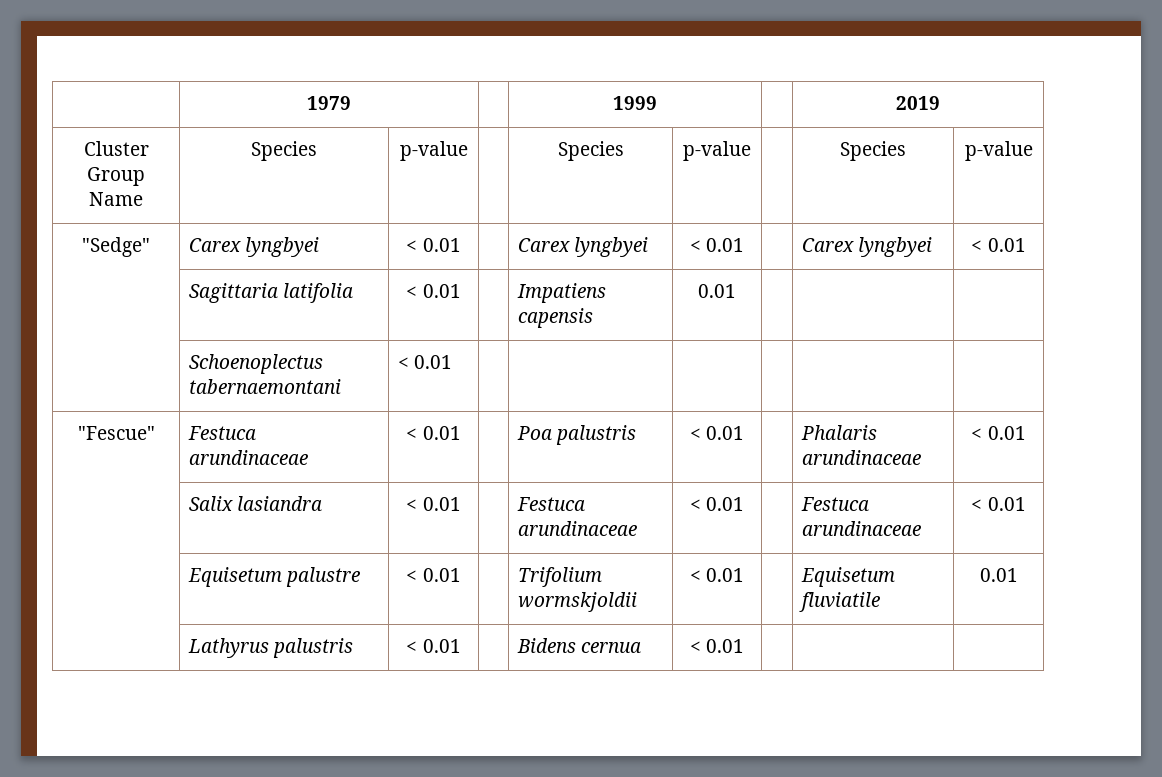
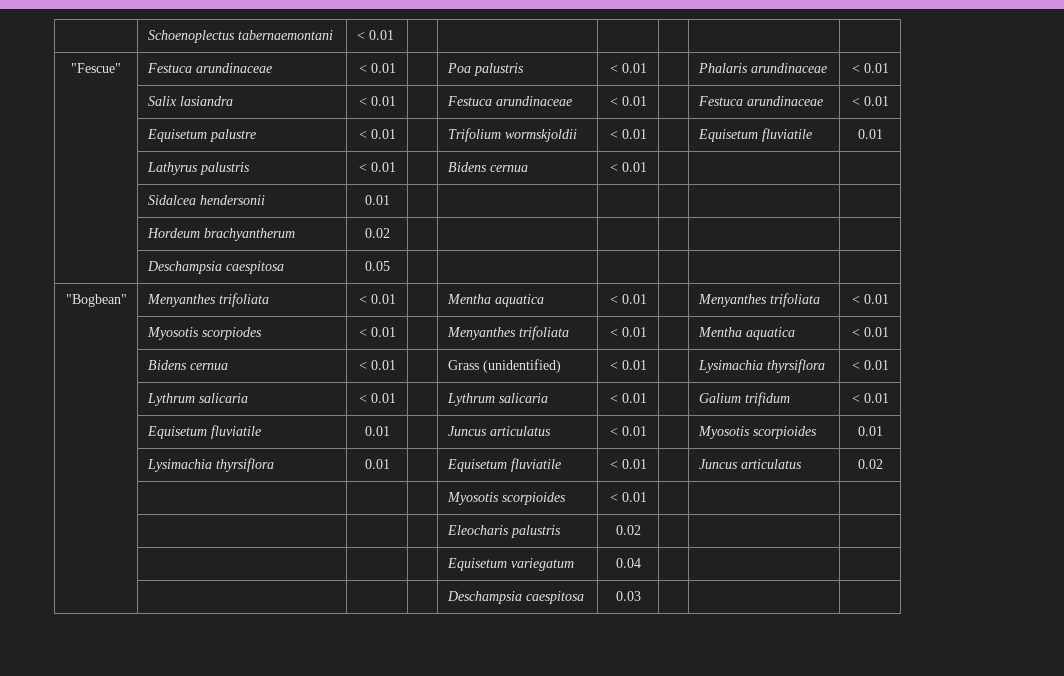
- | 1979 | | 1999 | | 2019
- Cluster Group Name | Species | p-value | | Species | p-value | | Species | p-value
- "Sedge" | Carex lyngbyei | < 0.01 | | Carex lyngbyei | < 0.01 | | Carex lyngbyei | < 0.01
- | Sagittaria latifolia | < 0.01 | | Impatiens capensis | 0.01 | | |
+ | Sidalcea hendersonii | 0.01 | | | | | |
+ | Hordeum brachyantherum | 0.02 | | | | | |
+ | Deschampsia caespitosa | 0.05 | | | | | |
+ "Bogbean" | Menyanthes trifoliata | < 0.01 | | Mentha aquatica | < 0.01 | | Menyanthes trifoliata | < 0.01
+ | Myosotis scorpiodes | < 0.01 | | Menyanthes trifoliata | < 0.01 | | Mentha aquatica | < 0.01
+ | Bidens cernua | < 0.01 | | Grass (unidentified) | < 0.01 | | Lysimachia thyrsiflora | < 0.01
+ | Lythrum salicaria | < 0.01 | | Lythrum salicaria | < 0.01 | | Galium trifidum | < 0.01
+ | Equisetum fluviatile | 0.01 | | Juncus articulatus | < 0.01 | | Myosotis scorpioides | 0.01
+ | Lysimachia thyrsiflora | 0.01 | | Equisetum fluviatile | < 0.01 | | Juncus articulatus | 0.02
+ | | | | Myosotis scorpioides | < 0.01 | | |
+ | | | | Eleocharis palustris | 0.02 | | |
+ | | | | Equisetum variegatum | 0.04 | | |
+ | | | | Deschampsia caespitosa | 0.03 | | |

